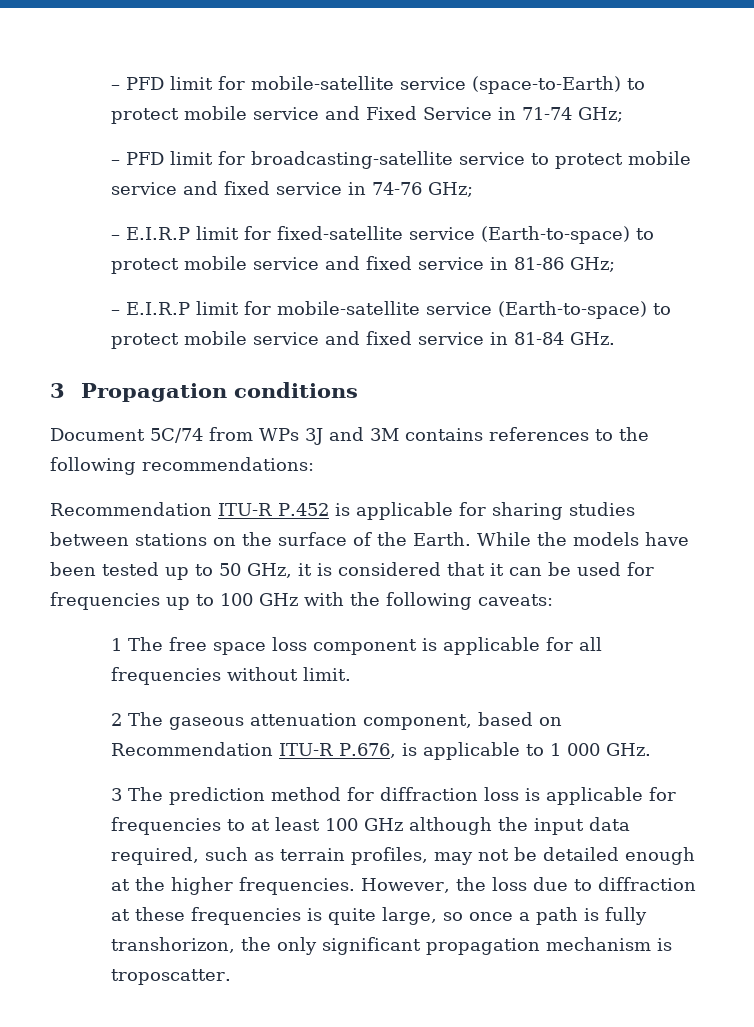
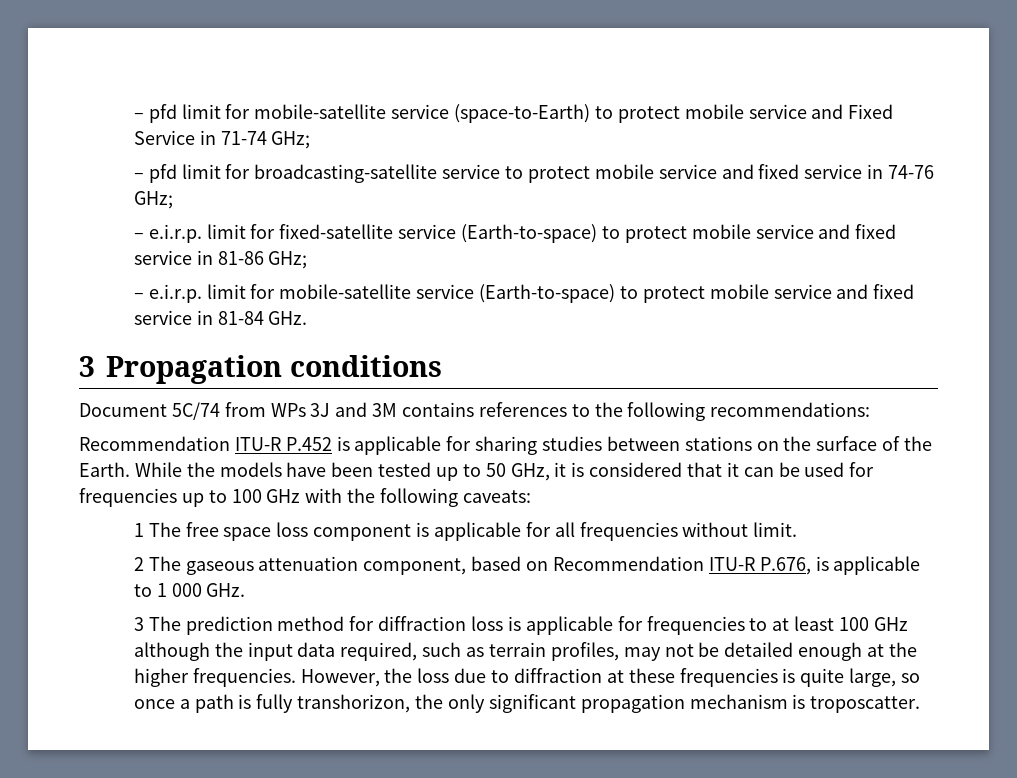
- – PFD limit for mobile-satellite service (space-to-Earth) to protect mobile service and Fixed Service in 71-74 GHz;
+ – pfd limit for mobile-satellite service (space-to-Earth) to protect mobile service and Fixed Service in 71-74 GHz;
- – PFD limit for broadcasting-satellite service to protect mobile service and fixed service in 74-76 GHz;
+ – pfd limit for broadcasting-satellite service to protect mobile service and fixed service in 74-76 GHz;
- – E.I.R.P limit for fixed-satellite service (Earth-to-space) to protect mobile service and fixed service in 81-86 GHz;
+ – e.i.r.p. limit for fixed-satellite service (Earth-to-space) to protect mobile service and fixed service in 81-86 GHz;
- – E.I.R.P limit for mobile-satellite service (Earth-to-space) to protect mobile service and fixed service in 81-84 GHz.
+ – e.i.r.p. limit for mobile-satellite service (Earth-to-space) to protect mobile service and fixed service in 81-84 GHz.

